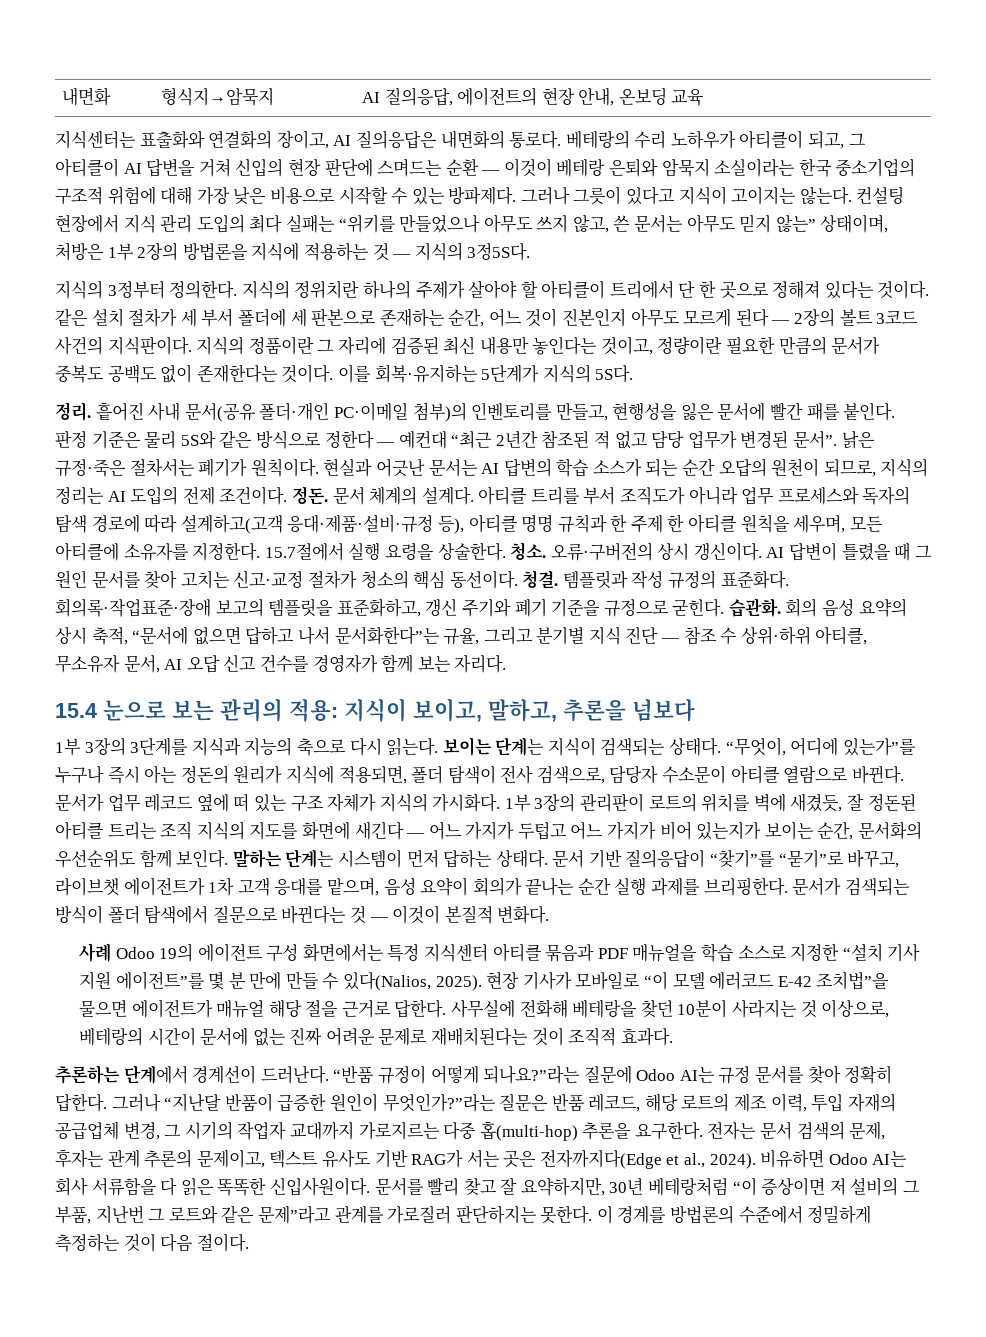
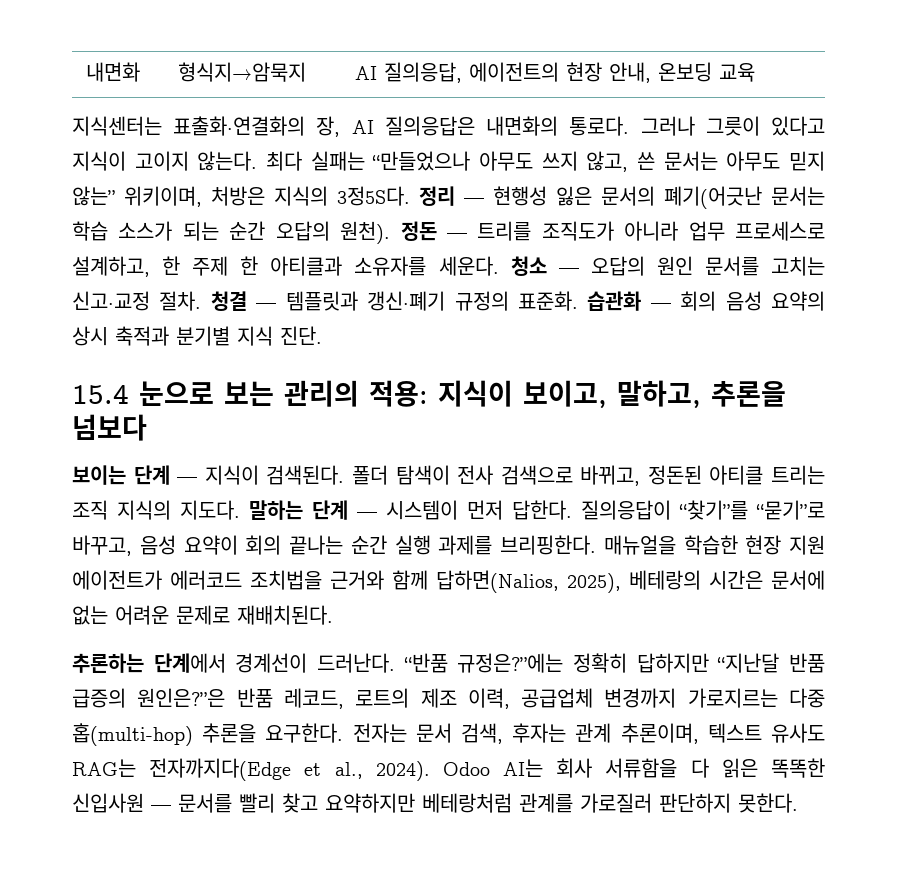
- 지식센터는 표출화와 연결화의 장이고, AI 질의응답은 내면화의 통로다.
+ 지식센터는 표출화·연결화의 장, AI 질의응답은 내면화의 통로다.
- 베테랑의 수리 노하우가 아티클이 되고, 그 아티클이 AI 답변을 거쳐 신입의 현장 판단에 스며드는 순환 — 이것이 베테랑 은퇴와 암묵지 소실이라는 한국 중소기업의 구조적 위험에 대해 가장 낮은 비용으로 시작할 수 있는 방파제다. 그러나 그릇이 있다고 지식이 고이지는 않는다. 컨설팅 현장에서 지식 관리 도입의 최다 실패는 “위키를 만들었으나 아무도 쓰지 않고, 쓴 문서는 아무도 믿지 않는” 상태이며, 처방은 1부 2장의 방법론을 지식에 적용하는 것 — 지식의 3정5S다.
- 지식의 3정부터 정의한다. 지식의 정위치란 하나의 주제가 살아야 할 아티클이 트리에서 단 한 곳으로 정해져 있다는 것이다. 같은 설치 절차가 세 부서 폴더에 세 판본으로 존재하는 순간, 어느 것이 진본인지 아무도 모르게 된다 — 2장의 볼트 3코드 사건의 지식판이다. 지식의 정품이란 그 자리에 검증된 최신 내용만 놓인다는 것이고, 정량이란 필요한 만큼의 문서가 중복도 공백도 없이 존재한다는 것이다. 이를 회복·유지하는 5단계가 지식의 5S다.
- 정리. 흩어진 사내 문서(공유 폴더·개인 PC·이메일 첨부)의 인벤토리를 만들고, 현행성을 잃은 문서에 빨간 패를 붙인다. 판정 기준은 물리 5S와 같은 방식으로 정한다 — 예컨대 “최근 2년간 참조된 적 없고 담당 업무가 변경된 문서”. 낡은 규정·죽은 절차서는 폐기가 원칙이다. 현실과 어긋난 문서는 AI 답변의 학습 소스가 되는 순간 오답의 원천이 되므로, 지식의 정리는 AI 도입의 전제 조건이다. 정돈. 문서 체계의 설계다. 아티클 트리를 부서 조직도가 아니라 업무 프로세스와 독자의 탐색 경로에 따라 설계하고(고객 응대·제품·설비·규정 등), 아티클 명명 규칙과 한 주제 한 아티클 원칙을 세우며, 모든 아티클에 소유자를 지정한다. 15.7절에서 실행 요령을 상술한다. 청소. 오류·구버전의 상시 갱신이다. AI 답변이 틀렸을 때 그 원인 문서를 찾아 고치는 신고·교정 절차가 청소의 핵심 동선이다. 청결. 템플릿과 작성 규정의 표준화다. 회의록·작업표준·장애 보고의 템플릿을 표준화하고, 갱신 주기와 폐기 기준을 규정으로 굳힌다. 습관화. 회의 음성 요약의 상시 축적, “문서에 없으면 답하고 나서 문서화한다”는 규율, 그리고 분기별 지식 진단 — 참조 수 상위·하위 아티클, 무소유자 문서, AI 오답 신고 건수를 경영자가 함께 보는 자리다.
+ 그러나 그릇이 있다고 지식이 고이지 않는다. 최다 실패는 “만들었으나 아무도 쓰지 않고, 쓴 문서는 아무도 믿지 않는” 위키이며, 처방은 지식의 3정5S다. 정리 — 현행성 잃은 문서의 폐기(어긋난 문서는 학습 소스가 되는 순간 오답의 원천). 정돈 — 트리를 조직도가 아니라 업무 프로세스로 설계하고, 한 주제 한 아티클과 소유자를 세운다. 청소 — 오답의 원인 문서를 고치는 신고·교정 절차. 청결 — 템플릿과 갱신·폐기 규정의 표준화. 습관화 — 회의 음성 요약의 상시 축적과 분기별 지식 진단.
- 1부 3장의 3단계를 지식과 지능의 축으로 다시 읽는다. 보이는 단계는 지식이 검색되는 상태다. “무엇이, 어디에 있는가”를 누구나 즉시 아는 정돈의 원리가 지식에 적용되면, 폴더 탐색이 전사 검색으로, 담당자 수소문이 아티클 열람으로 바뀐다. 문서가 업무 레코드 옆에 떠 있는 구조 자체가 지식의 가시화다. 1부 3장의 관리판이 로트의 위치를 벽에 새겼듯, 잘 정돈된 아티클 트리는 조직 지식의 지도를 화면에 새긴다 — 어느 가지가 두텁고 어느 가지가 비어 있는지가 보이는 순간, 문서화의 우선순위도 함께 보인다. 말하는 단계는 시스템이 먼저 답하는 상태다. 문서 기반 질의응답이 “찾기”를 “묻기”로 바꾸고, 라이브챗 에이전트가 1차 고객 응대를 맡으며, 음성 요약이 회의가 끝나는 순간 실행 과제를 브리핑한다.
+ 보이는 단계 — 지식이 검색된다. 폴더 탐색이 전사 검색으로 바뀌고, 정돈된 아티클 트리는 조직 지식의 지도다. 말하는 단계 — 시스템이 먼저 답한다. 질의응답이 “찾기”를 “묻기”로 바꾸고, 음성 요약이 회의 끝나는 순간 실행 과제를 브리핑한다.
- 문서가 검색되는 방식이 폴더 탐색에서 질문으로 바뀐다는 것 — 이것이 본질적 변화다.
- 사례 Odoo 19의 에이전트 구성 화면에서는 특정 지식센터 아티클 묶음과 PDF 매뉴얼을 학습 소스로 지정한 “설치 기사 지원 에이전트”를 몇 분 만에 만들 수 있다(Nalios, 2025). 현장 기사가 모바일로 “이 모델 에러코드 E-42 조치법”을 물으면 에이전트가 매뉴얼 해당 절을 근거로 답한다. 사무실에 전화해 베테랑을 찾던 10분이 사라지는 것 이상으로, 베테랑의 시간이 문서에 없는 진짜 어려운 문제로 재배치된다는 것이 조직적 효과다.
+ 매뉴얼을 학습한 현장 지원 에이전트가 에러코드 조치법을 근거와 함께 답하면(Nalios, 2025), 베테랑의 시간은 문서에 없는 어려운 문제로 재배치된다.
- “반품 규정이 어떻게 되나요?”라는 질문에 Odoo AI는 규정 문서를 찾아 정확히 답한다. 그러나 “지난달 반품이 급증한 원인이 무엇인가?”라는 질문은 반품 레코드, 해당 로트의 제조 이력, 투입 자재의 공급업체 변경, 그 시기의 작업자 교대까지 가로지르는 다중 홉(multi-hop) 추론을 요구한다.
+ “반품 규정은?”에는 정확히 답하지만 “지난달 반품 급증의 원인은?”은 반품 레코드, 로트의 제조 이력, 공급업체 변경까지 가로지르는 다중 홉(multi-hop) 추론을 요구한다.
- 전자는 문서 검색의 문제, 후자는 관계 추론의 문제이고, 텍스트 유사도 기반 RAG가 서는 곳은 전자까지다(Edge et al., 2024).
+ 전자는 문서 검색, 후자는 관계 추론이며, 텍스트 유사도 RAG는 전자까지다(Edge et al., 2024).
- 비유하면 Odoo AI는 회사 서류함을 다 읽은 똑똑한 신입사원이다. 문서를 빨리 찾고 잘 요약하지만, 30년 베테랑처럼 “이 증상이면 저 설비의 그 부품, 지난번 그 로트와 같은 문제”라고 관계를 가로질러 판단하지는 못한다. 이 경계를 방법론의 수준에서 정밀하게 측정하는 것이 다음 절이다.
+ Odoo AI는 회사 서류함을 다 읽은 똑똑한 신입사원 — 문서를 빨리 찾고 요약하지만 베테랑처럼 관계를 가로질러 판단하지 못한다.

